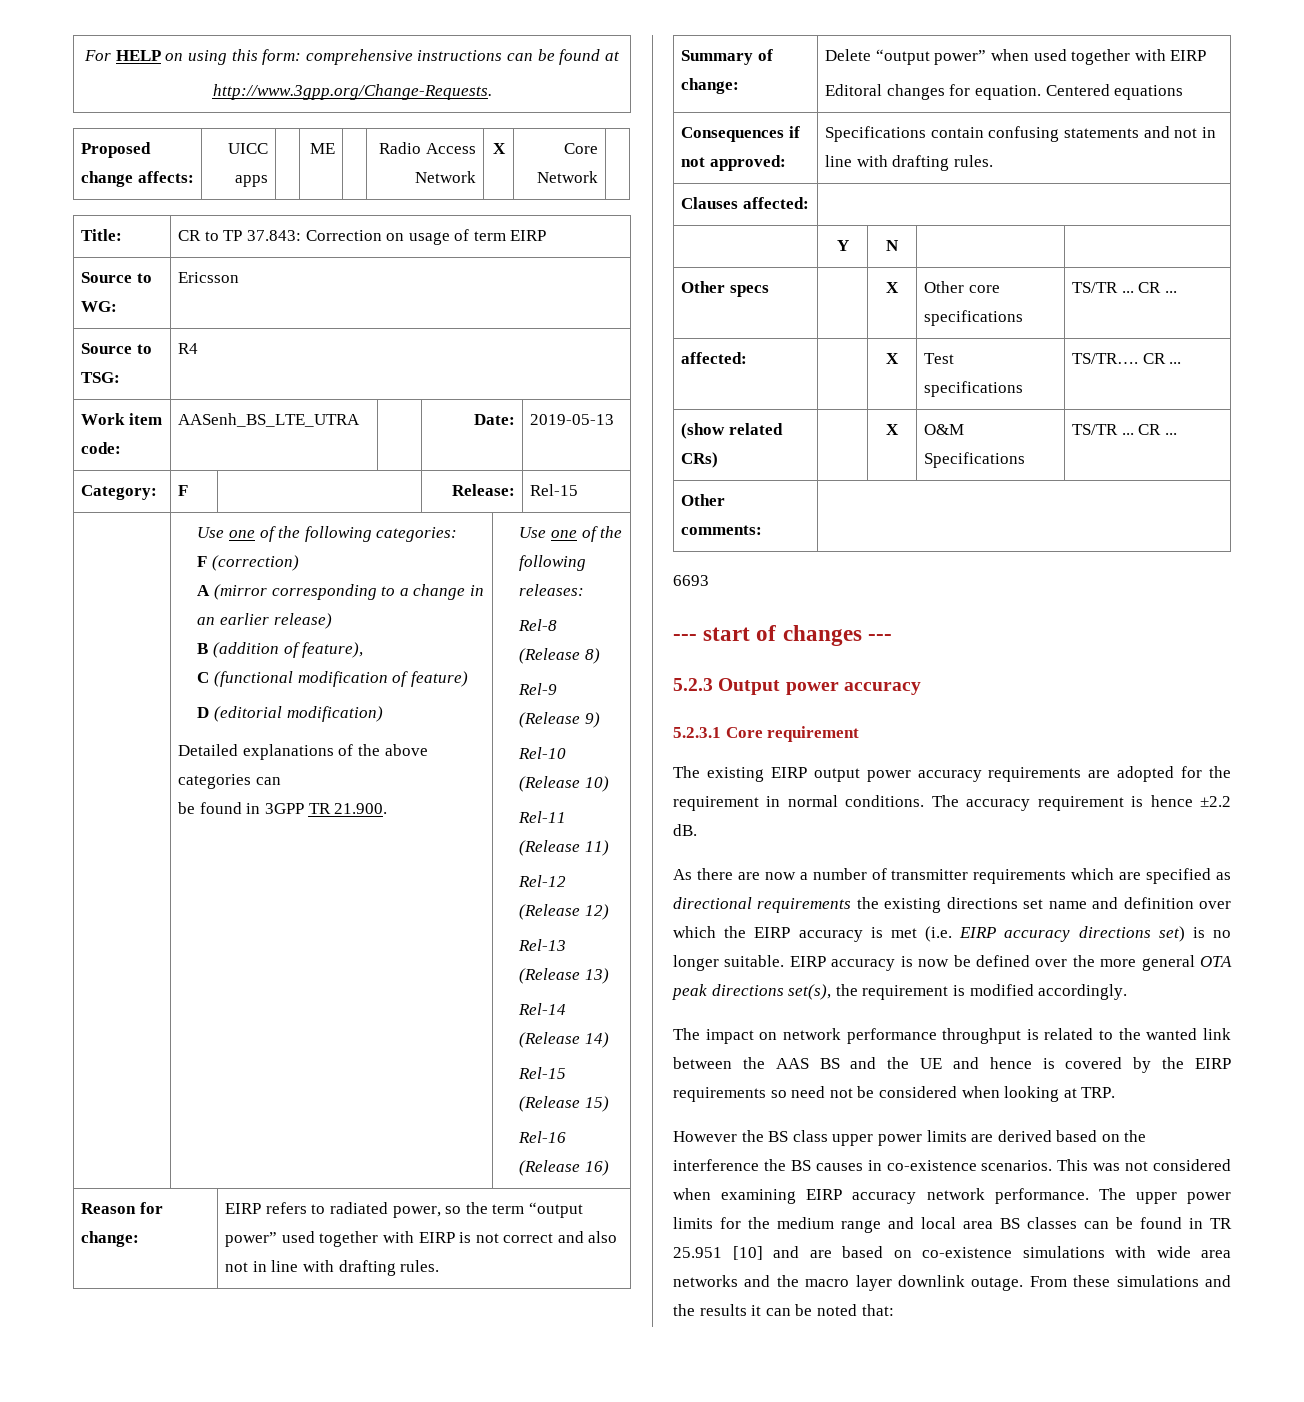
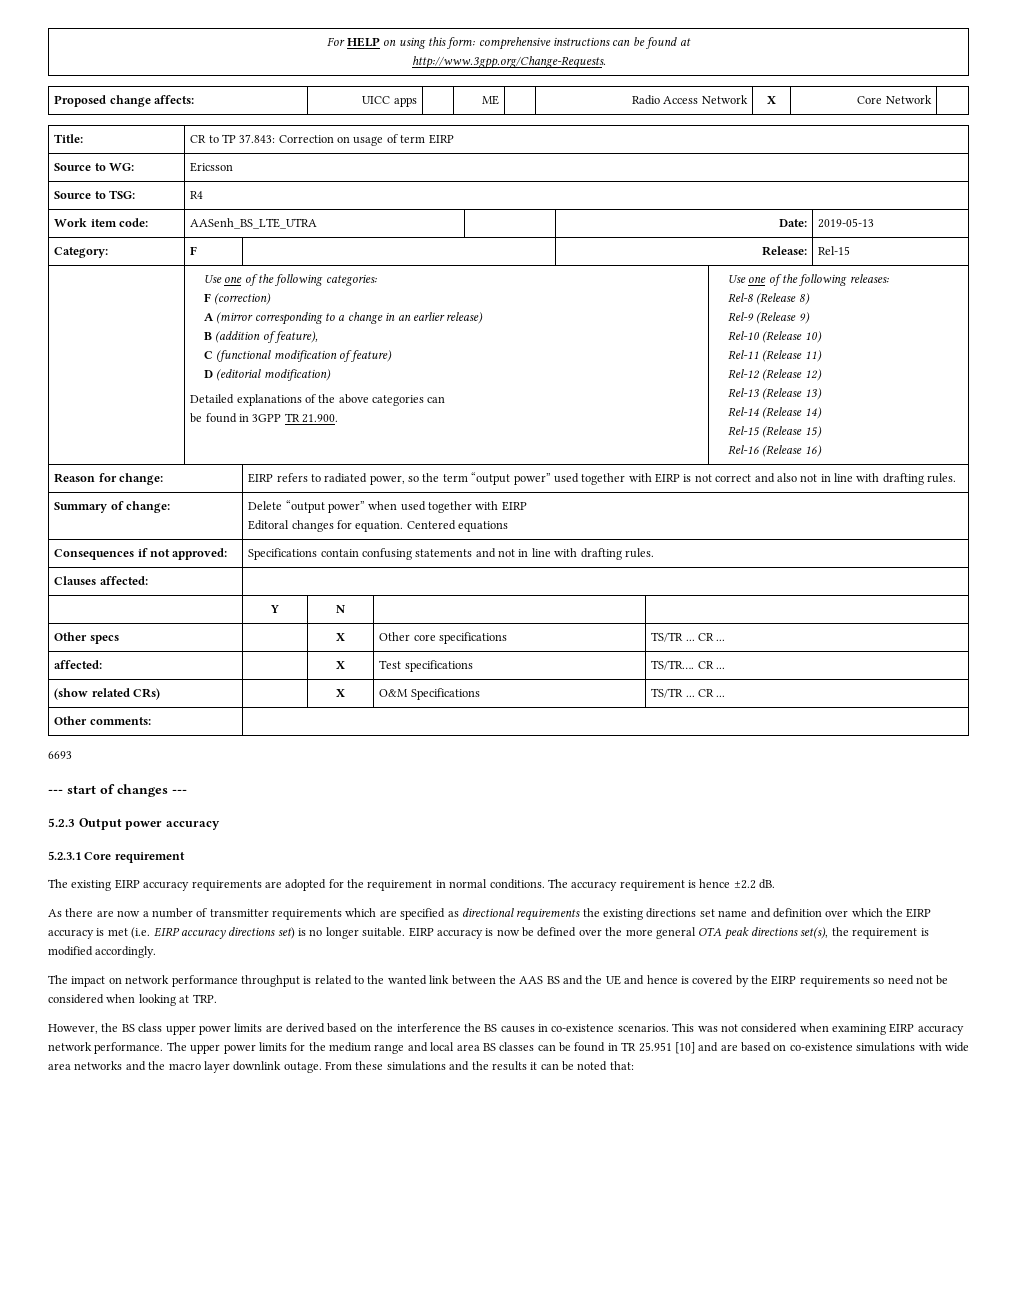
- The existing EIRP output power accuracy requirements are adopted for the requirement in normal conditions.
+ The existing EIRP accuracy requirements are adopted for the requirement in normal conditions.
- However the BS class upper power limits are derived based on the interference the BS causes in co-existence scenarios.
+ However, the BS class upper power limits are derived based on the interference the BS causes in co-existence scenarios.

